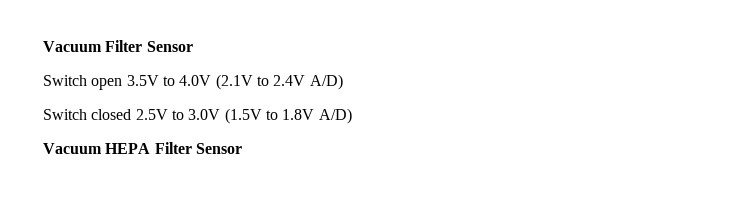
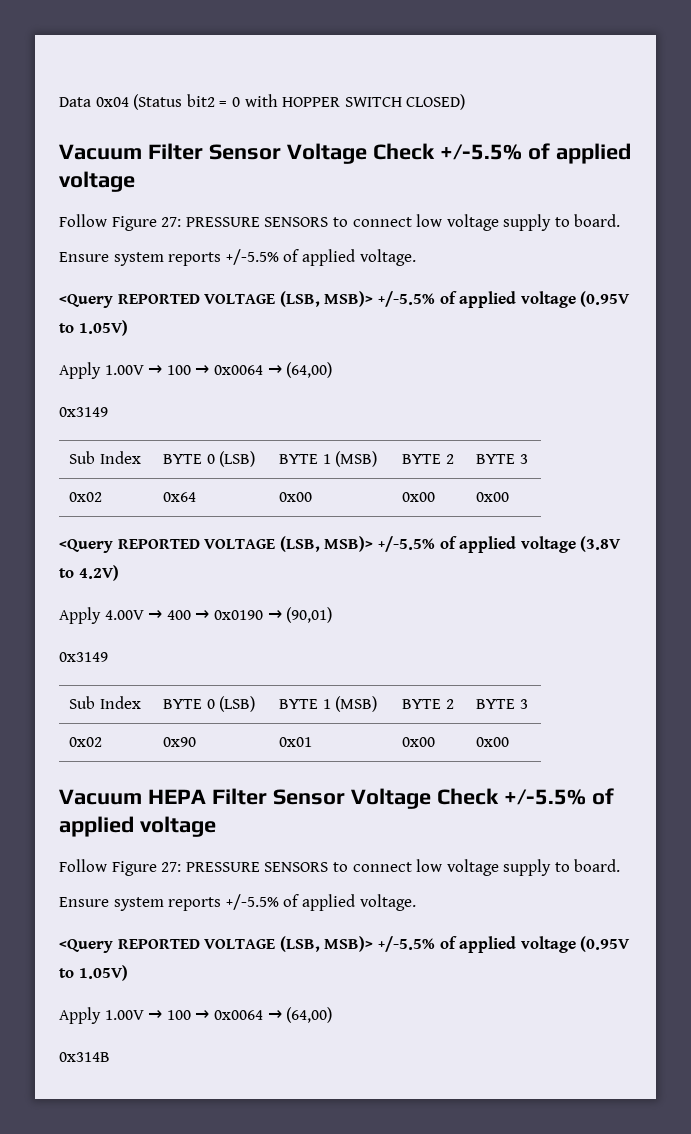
- Vacuum Filter Sensor
- Switch open 3.5V to 4.0V (2.1V to 2.4V A/D)
- Switch closed 2.5V to 3.0V (1.5V to 1.8V A/D)
- Vacuum HEPA Filter Sensor
+ Data 0x04 (Status bit2 = 0 with HOPPER SWITCH CLOSED)
+ Vacuum Filter Sensor Voltage Check +/-5.5% of applied voltage
+ Follow Figure 27: PRESSURE SENSORS to connect low voltage supply to board.
+ Ensure system reports +/-5.5% of applied voltage.
+ <Query REPORTED VOLTAGE (LSB, MSB)> +/-5.5% of applied voltage (0.95V to 1.05V)
+ Apply 1.00V → 100 → 0x0064 → (64,00)
+ 0x3149
+ Sub Index | BYTE 0 (LSB) | BYTE 1 (MSB) | BYTE 2 | BYTE 3
+ 0x02 | 0x64 | 0x00 | 0x00 | 0x00
+ <Query REPORTED VOLTAGE (LSB, MSB)> +/-5.5% of applied voltage (3.8V to 4.2V)
+ Apply 4.00V → 400 → 0x0190 → (90,01)
+ 0x3149
+ Sub Index | BYTE 0 (LSB) | BYTE 1 (MSB) | BYTE 2 | BYTE 3
+ 0x02 | 0x90 | 0x01 | 0x00 | 0x00
+ Vacuum HEPA Filter Sensor Voltage Check +/-5.5% of applied voltage
+ Follow Figure 27: PRESSURE SENSORS to connect low voltage supply to board.
+ Ensure system reports +/-5.5% of applied voltage.
+ <Query REPORTED VOLTAGE (LSB, MSB)> +/-5.5% of applied voltage (0.95V to 1.05V)
+ Apply 1.00V → 100 → 0x0064 → (64,00)
+ 0x314B

